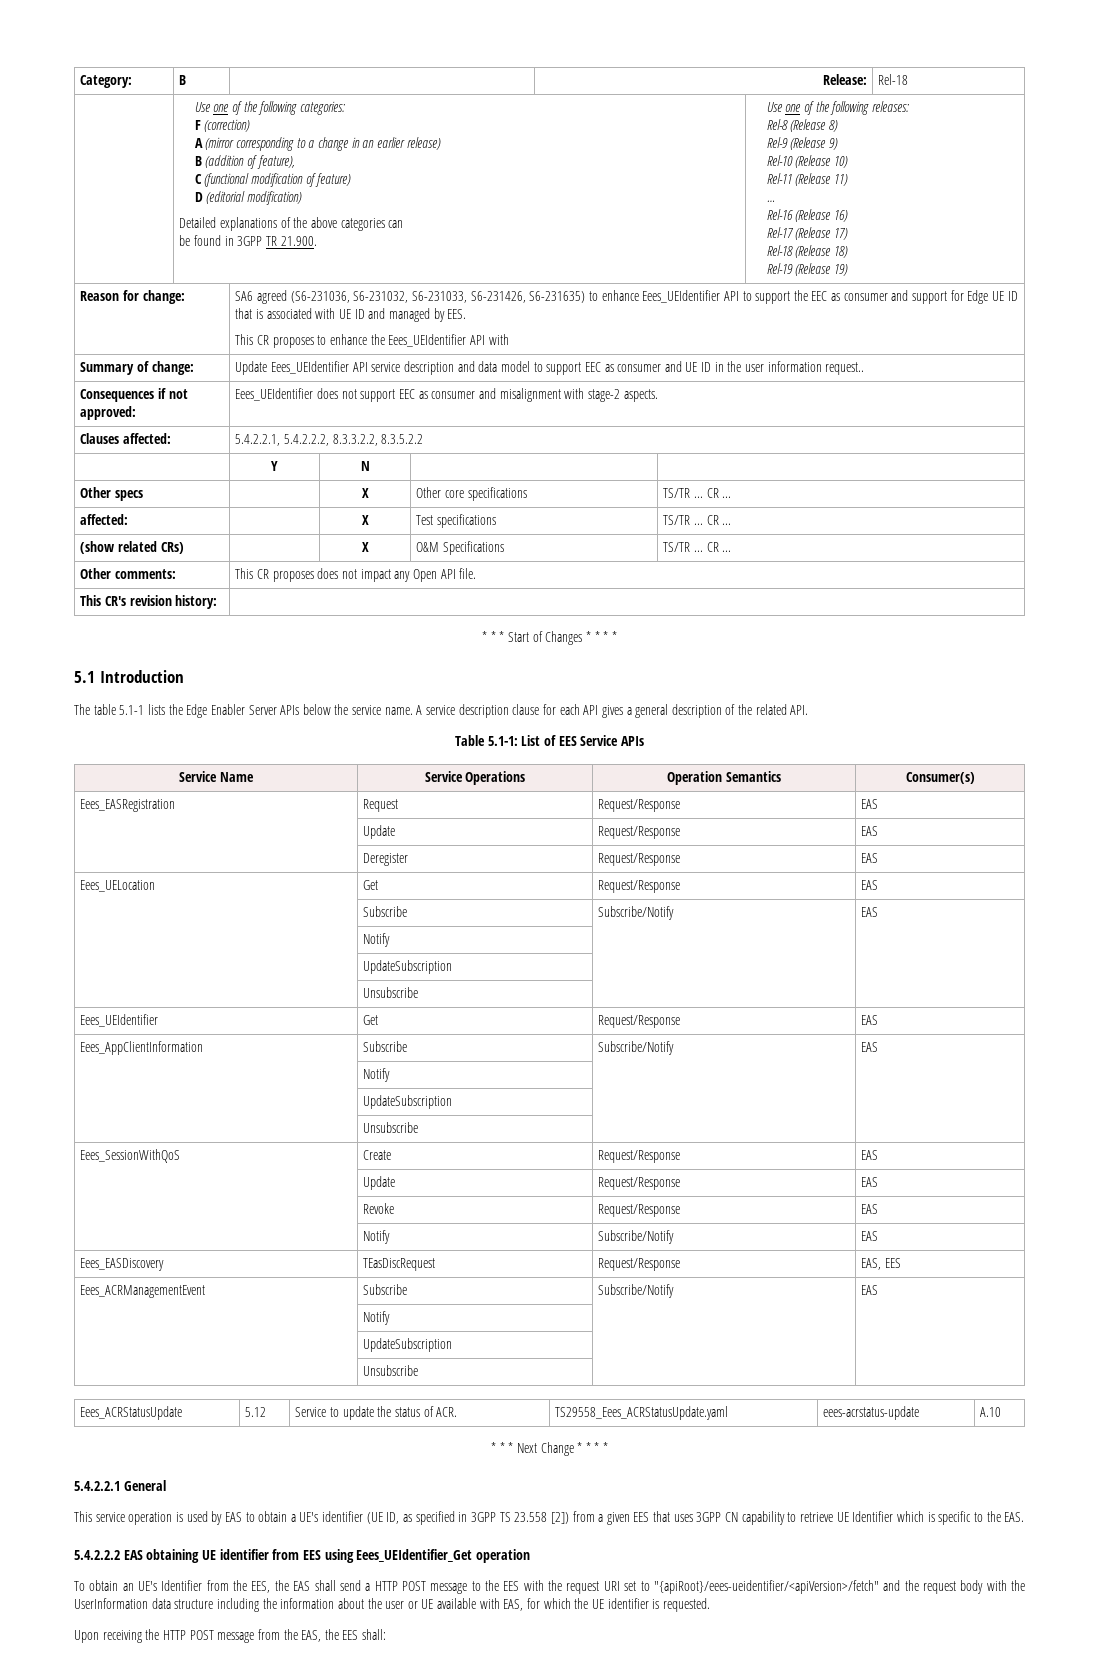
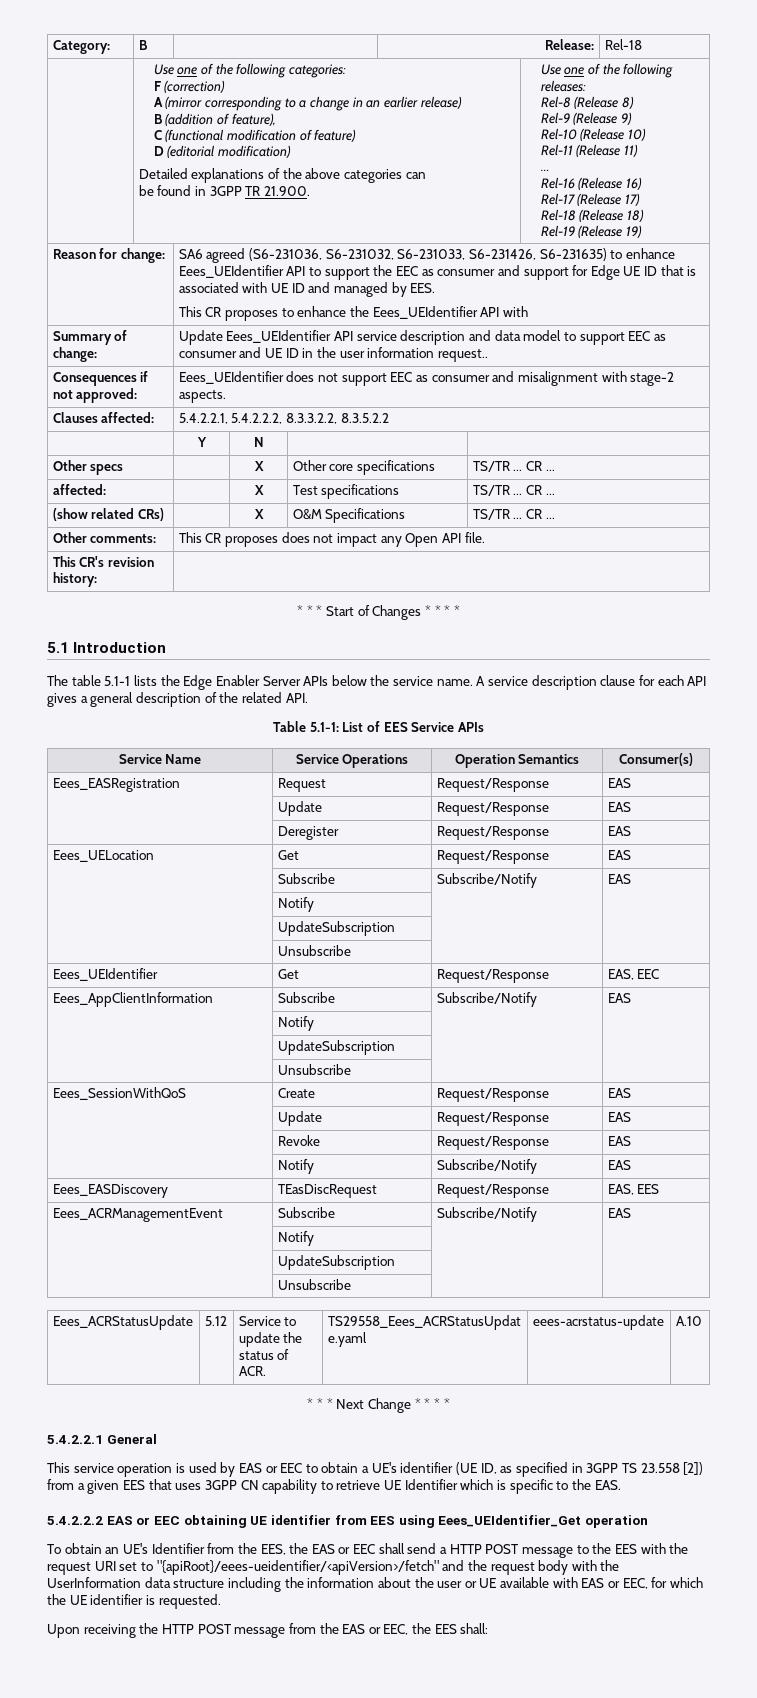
- Eees_UEIdentifier | Get | Request/Response | EAS
+ Eees_UEIdentifier | Get | Request/Response | EAS, EEC
- This service operation is used by EAS to obtain a UE's identifier (UE ID, as specified in 3GPP TS 23.558 [2]) from a given EES that uses 3GPP CN capability to retrieve UE Identifier which is specific to the EAS.
+ This service operation is used by EAS or EEC to obtain a UE's identifier (UE ID, as specified in 3GPP TS 23.558 [2]) from a given EES that uses 3GPP CN capability to retrieve UE Identifier which is specific to the EAS.
- 5.4.2.2.2 EAS obtaining UE identifier from EES using Eees_UEIdentifier_Get operation
+ 5.4.2.2.2 EAS or EEC obtaining UE identifier from EES using Eees_UEIdentifier_Get operation
- To obtain an UE's Identifier from the EES, the EAS shall send a HTTP POST message to the EES with the request URI set to "{apiRoot}/eees-ueidentifier/<apiVersion>/fetch" and the request body with the UserInformation data structure including the information about the user or UE available with EAS, for which the UE identifier is requested.
+ To obtain an UE's Identifier from the EES, the EAS or EEC shall send a HTTP POST message to the EES with the request URI set to "{apiRoot}/eees-ueidentifier/<apiVersion>/fetch" and the request body with the UserInformation data structure including the information about the user or UE available with EAS or EEC, for which the UE identifier is requested.
- Upon receiving the HTTP POST message from the EAS, the EES shall:
+ Upon receiving the HTTP POST message from the EAS or EEC, the EES shall:

